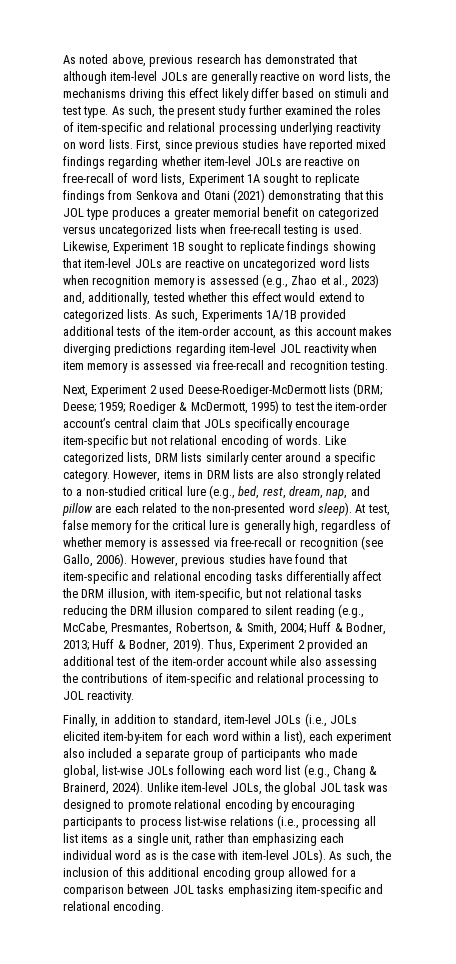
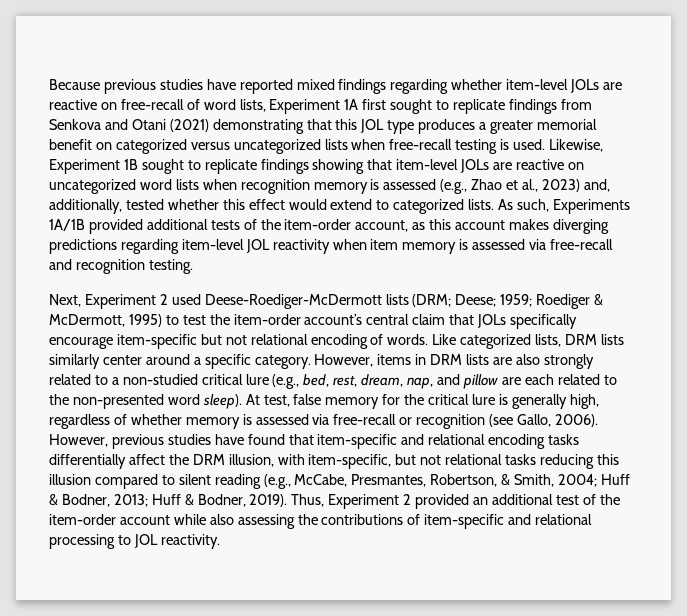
- As noted above, previous research has demonstrated that although item-level JOLs are generally reactive on word lists, the mechanisms driving this effect likely differ based on stimuli and test type. As such, the present study further examined the roles of item-specific and relational processing underlying reactivity on word lists. First, since previous studies have reported mixed findings regarding whether item-level JOLs are reactive on free-recall of word lists, Experiment 1A sought to replicate findings from Senkova and Otani (2021) demonstrating that this JOL type produces a greater memorial benefit on categorized versus uncategorized lists when free-recall testing is used.
+ Because previous studies have reported mixed findings regarding whether item-level JOLs are reactive on free-recall of word lists, Experiment 1A first sought to replicate findings from Senkova and Otani (2021) demonstrating that this JOL type produces a greater memorial benefit on categorized versus uncategorized lists when free-recall testing is used.
- However, previous studies have found that item-specific and relational encoding tasks differentially affect the DRM illusion, with item-specific, but not relational tasks reducing the DRM illusion compared to silent reading (e.g., McCabe, Presmantes, Robertson, & Smith, 2004; Huff & Bodner, 2013; Huff & Bodner, 2019).
+ However, previous studies have found that item-specific and relational encoding tasks differentially affect the DRM illusion, with item-specific, but not relational tasks reducing this illusion compared to silent reading (e.g., McCabe, Presmantes, Robertson, & Smith, 2004; Huff & Bodner, 2013; Huff & Bodner, 2019).
- Finally, in addition to standard, item-level JOLs (i.e., JOLs elicited item-by-item for each word within a list), each experiment also included a separate group of participants who made global, list-wise JOLs following each word list (e.g., Chang & Brainerd, 2024). Unlike item-level JOLs, the global JOL task was designed to promote relational encoding by encouraging participants to process list-wise relations (i.e., processing all list items as a single unit, rather than emphasizing each individual word as is the case with item-level JOLs). As such, the inclusion of this additional encoding group allowed for a comparison between JOL tasks emphasizing item-specific and relational encoding.

